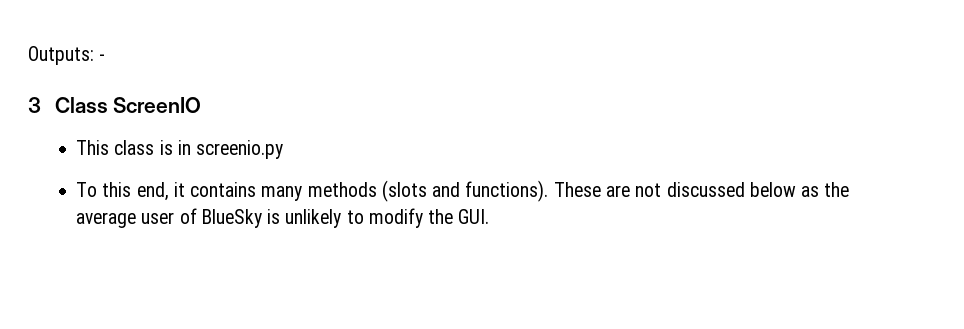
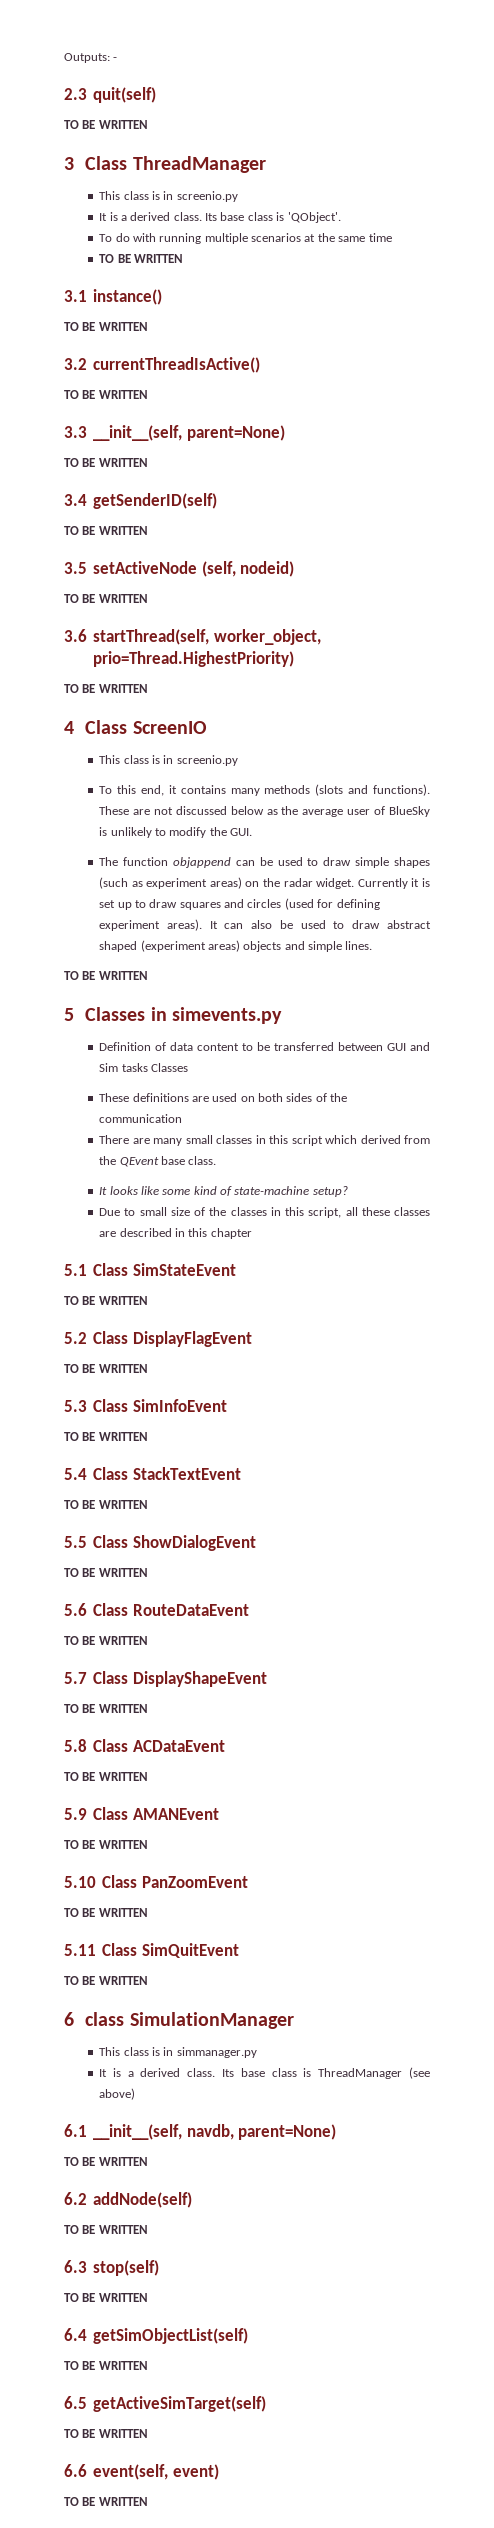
- 3 Class ScreenIO
+ 2.3 quit(self)
+ TO BE WRITTEN
+ 3 Class ThreadManager
+ This class is in screenio.py
+ It is a derived class. Its base class is 'QObject'.
+ To do with running multiple scenarios at the same time
+ TO BE WRITTEN
+ 3.1 instance()
+ TO BE WRITTEN
+ 3.2 currentThreadIsActive()
+ TO BE WRITTEN
+ 3.3 __init__(self, parent=None)
+ TO BE WRITTEN
+ 3.4 getSenderID(self)
+ TO BE WRITTEN
+ 3.5 setActiveNode (self, nodeid)
+ TO BE WRITTEN
+ 3.6 startThread(self, worker_object, prio=Thread.HighestPriority)
+ TO BE WRITTEN
+ 4 Class ScreenIO
+ The function objappend can be used to draw simple shapes (such as experiment areas) on the radar widget. Currently it is set up to draw squares and circles (used for defining experiment areas). It can also be used to draw abstract shaped (experiment areas) objects and simple lines.
+ TO BE WRITTEN
+ 5 Classes in simevents.py
+ Definition of data content to be transferred between GUI and Sim tasks Classes
+ These definitions are used on both sides of the communication
+ There are many small classes in this script which derived from the QEvent base class.
+ It looks like some kind of state-machine setup?
+ Due to small size of the classes in this script, all these classes are described in this chapter
+ 5.1 Class SimStateEvent
+ TO BE WRITTEN
+ 5.2 Class DisplayFlagEvent
+ TO BE WRITTEN
+ 5.3 Class SimInfoEvent
+ TO BE WRITTEN
+ 5.4 Class StackTextEvent
+ TO BE WRITTEN
+ 5.5 Class ShowDialogEvent
+ TO BE WRITTEN
+ 5.6 Class RouteDataEvent
+ TO BE WRITTEN
+ 5.7 Class DisplayShapeEvent
+ TO BE WRITTEN
+ 5.8 Class ACDataEvent
+ TO BE WRITTEN
+ 5.9 Class AMANEvent
+ TO BE WRITTEN
+ 5.10 Class PanZoomEvent
+ TO BE WRITTEN
+ 5.11 Class SimQuitEvent
+ TO BE WRITTEN
+ 6 class SimulationManager
+ This class is in simmanager.py
+ It is a derived class. Its base class is ThreadManager (see above)
+ 6.1 __init__(self, navdb, parent=None)
+ TO BE WRITTEN
+ 6.2 addNode(self)
+ TO BE WRITTEN
+ 6.3 stop(self)
+ TO BE WRITTEN
+ 6.4 getSimObjectList(self)
+ TO BE WRITTEN
+ 6.5 getActiveSimTarget(self)
+ TO BE WRITTEN
+ 6.6 event(self, event)
+ TO BE WRITTEN

